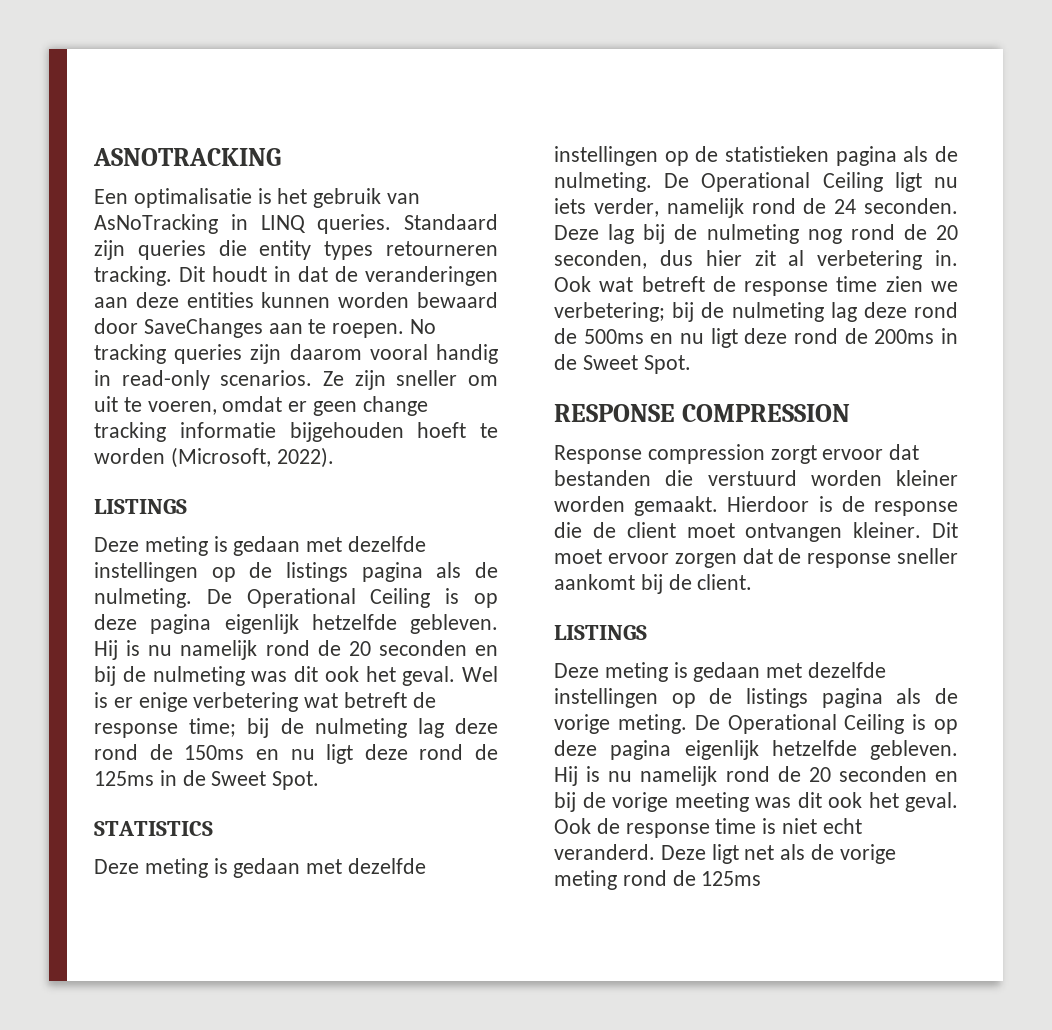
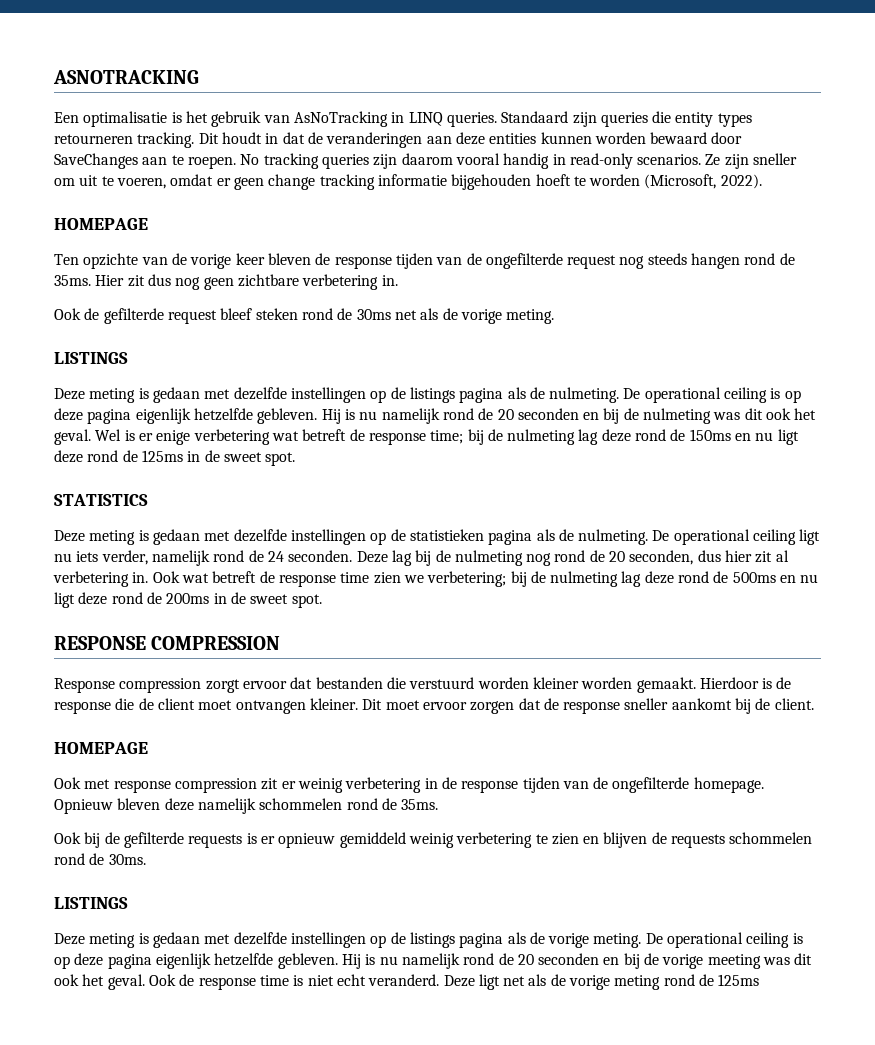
  Ze zijn sneller om uit te voeren, omdat er geen change tracking informatie bijgehouden hoeft te worden (Microsoft, 2022).
+ HOMEPAGE
+ Ten opzichte van de vorige keer bleven de response tijden van de ongefilterde request nog steeds hangen rond de 35ms. Hier zit dus nog geen zichtbare verbetering in.
+ Ook de gefilterde request bleef steken rond de 30ms net als de vorige meting.
- Deze meting is gedaan met dezelfde instellingen op de listings pagina als de nulmeting. De Operational Ceiling is op deze pagina eigenlijk hetzelfde gebleven.
+ Deze meting is gedaan met dezelfde instellingen op de listings pagina als de nulmeting. De operational ceiling is op deze pagina eigenlijk hetzelfde gebleven.
- Wel is er enige verbetering wat betreft de response time; bij de nulmeting lag deze rond de 150ms en nu ligt deze rond de 125ms in de Sweet Spot.
+ Wel is er enige verbetering wat betreft de response time; bij de nulmeting lag deze rond de 150ms en nu ligt deze rond de 125ms in de sweet spot.
- De Operational Ceiling ligt nu iets verder, namelijk rond de 24 seconden.
+ De operational ceiling ligt nu iets verder, namelijk rond de 24 seconden.
- Ook wat betreft de response time zien we verbetering; bij de nulmeting lag deze rond de 500ms en nu ligt deze rond de 200ms in de Sweet Spot.
+ Ook wat betreft de response time zien we verbetering; bij de nulmeting lag deze rond de 500ms en nu ligt deze rond de 200ms in de sweet spot.
  Dit moet ervoor zorgen dat de response sneller aankomt bij de client.
+ HOMEPAGE
+ Ook met response compression zit er weinig verbetering in de response tijden van de ongefilterde homepage. Opnieuw bleven deze namelijk schommelen rond de 35ms.
+ Ook bij de gefilterde requests is er opnieuw gemiddeld weinig verbetering te zien en blijven de requests schommelen rond de 30ms.
- Deze meting is gedaan met dezelfde instellingen op de listings pagina als de vorige meting. De Operational Ceiling is op deze pagina eigenlijk hetzelfde gebleven.
+ Deze meting is gedaan met dezelfde instellingen op de listings pagina als de vorige meting. De operational ceiling is op deze pagina eigenlijk hetzelfde gebleven.

